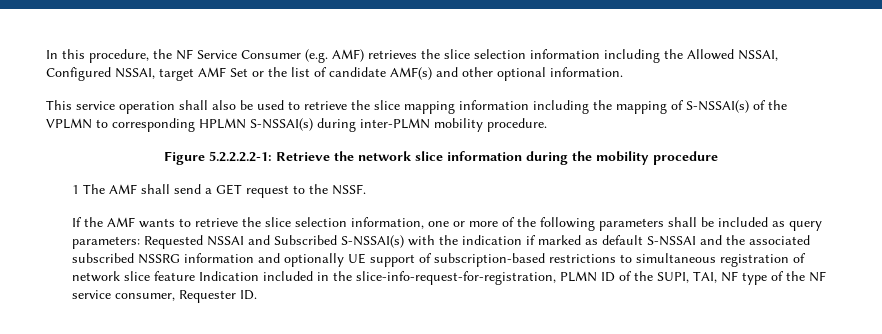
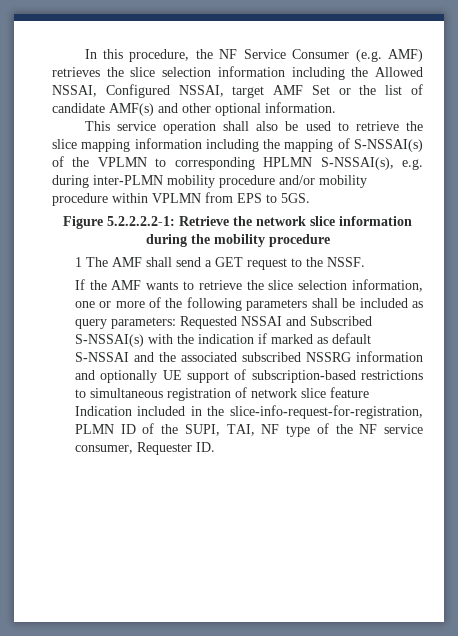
- This service operation shall also be used to retrieve the slice mapping information including the mapping of S-NSSAI(s) of the VPLMN to corresponding HPLMN S-NSSAI(s) during inter-PLMN mobility procedure.
+ This service operation shall also be used to retrieve the slice mapping information including the mapping of S-NSSAI(s) of the VPLMN to corresponding HPLMN S-NSSAI(s), e.g. during inter-PLMN mobility procedure and/or mobility procedure within VPLMN from EPS to 5GS.

